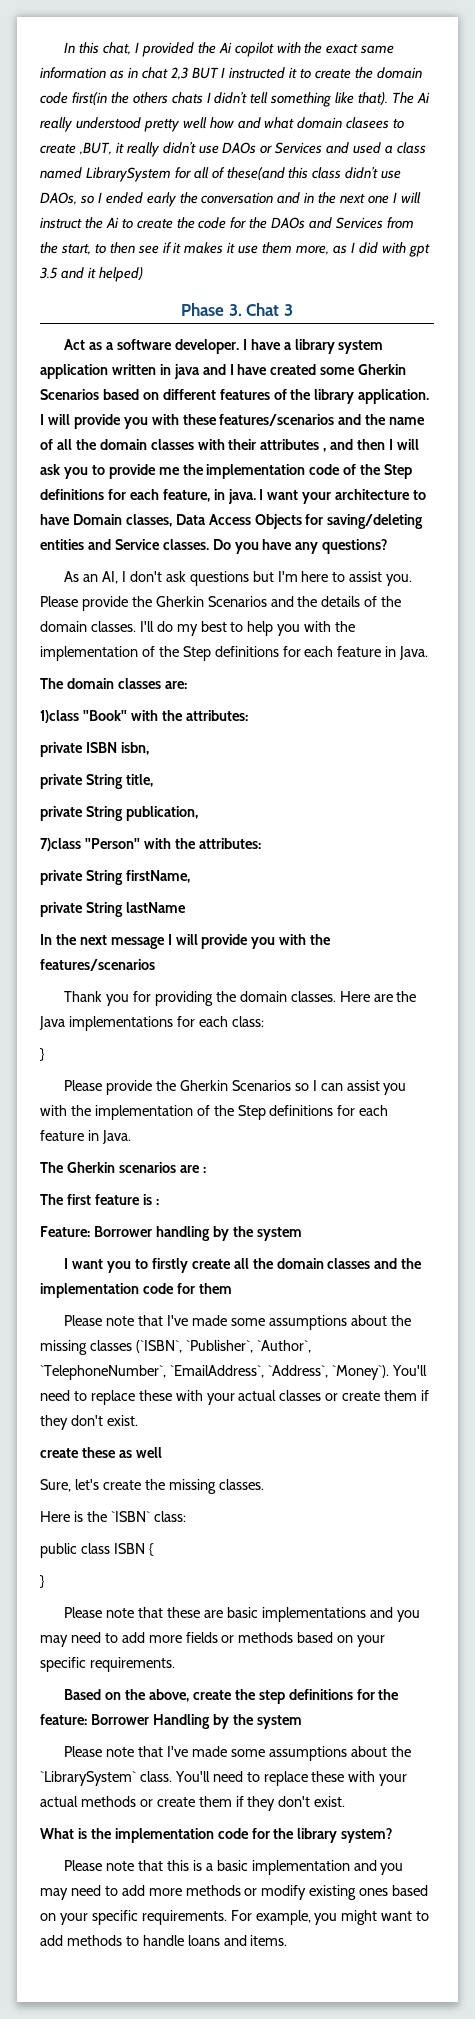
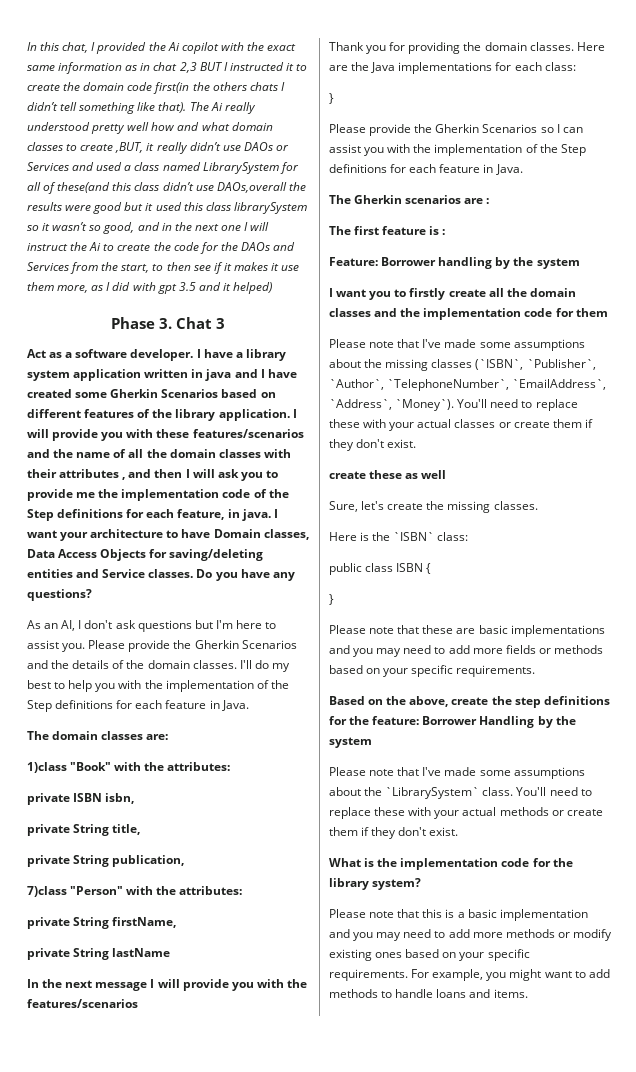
- The Ai really understood pretty well how and what domain clasees to create ,BUT, it really didn’t use DAOs or Services and used a class named LibrarySystem for all of these(and this class didn’t use DAOs, so I ended early the conversation and in the next one I will instruct the Ai to create the code for the DAOs and Services from the start, to then see if it makes it use them more, as I did with gpt 3.5 and it helped)
+ The Ai really understood pretty well how and what domain classes to create ,BUT, it really didn’t use DAOs or Services and used a class named LibrarySystem for all of these(and this class didn’t use DAOs,overall the results were good but it used this class librarySystem so it wasn’t so good, and in the next one I will instruct the Ai to create the code for the DAOs and Services from the start, to then see if it makes it use them more, as I did with gpt 3.5 and it helped)

